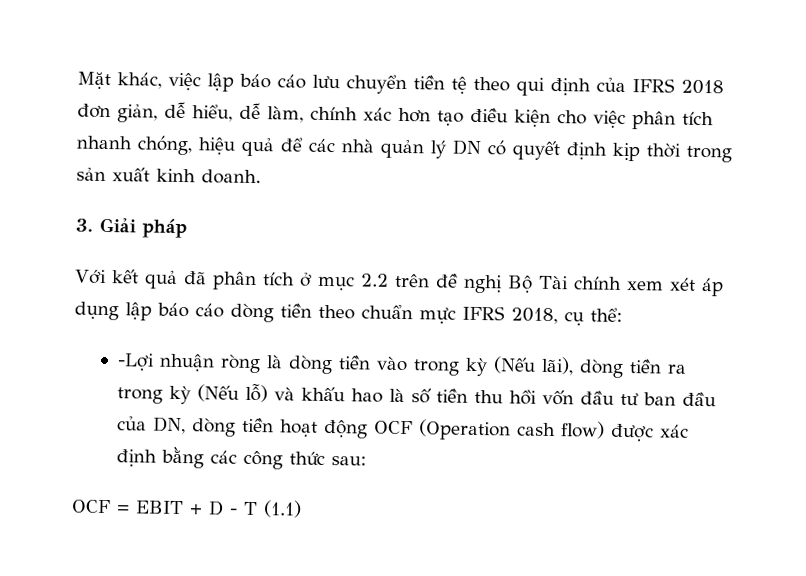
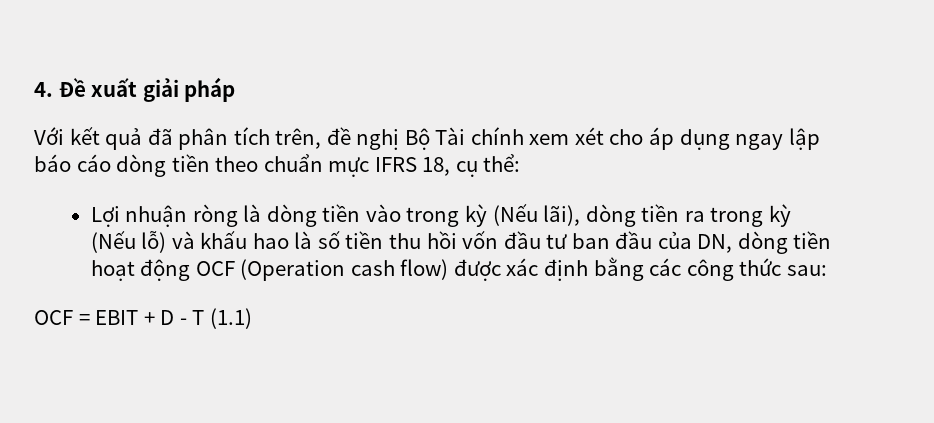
- Mặt khác, việc lập báo cáo lưu chuyển tiền tệ theo qui định của IFRS 2018 đơn giản, dễ hiểu, dễ làm, chính xác hơn tạo điều kiện cho việc phân tích nhanh chóng, hiệu quả để các nhà quản lý DN có quyết định kịp thời trong sản xuất kinh doanh.
- 3. Giải pháp
+ 4. Đề xuất giải pháp
- Với kết quả đã phân tích ở mục 2.2 trên đề nghị Bộ Tài chính xem xét áp dụng lập báo cáo dòng tiền theo chuẩn mực IFRS 2018, cụ thể:
+ Với kết quả đã phân tích trên, đề nghị Bộ Tài chính xem xét cho áp dụng ngay lập báo cáo dòng tiền theo chuẩn mực IFRS 18, cụ thể:
- -Lợi nhuận ròng là dòng tiền vào trong kỳ (Nếu lãi), dòng tiền ra trong kỳ (Nếu lỗ) và khấu hao là số tiền thu hồi vốn đầu tư ban đầu của DN, dòng tiền hoạt động OCF (Operation cash flow) được xác định bằng các công thức sau:
+ Lợi nhuận ròng là dòng tiền vào trong kỳ (Nếu lãi), dòng tiền ra trong kỳ (Nếu lỗ) và khấu hao là số tiền thu hồi vốn đầu tư ban đầu của DN, dòng tiền hoạt động OCF (Operation cash flow) được xác định bằng các công thức sau:

